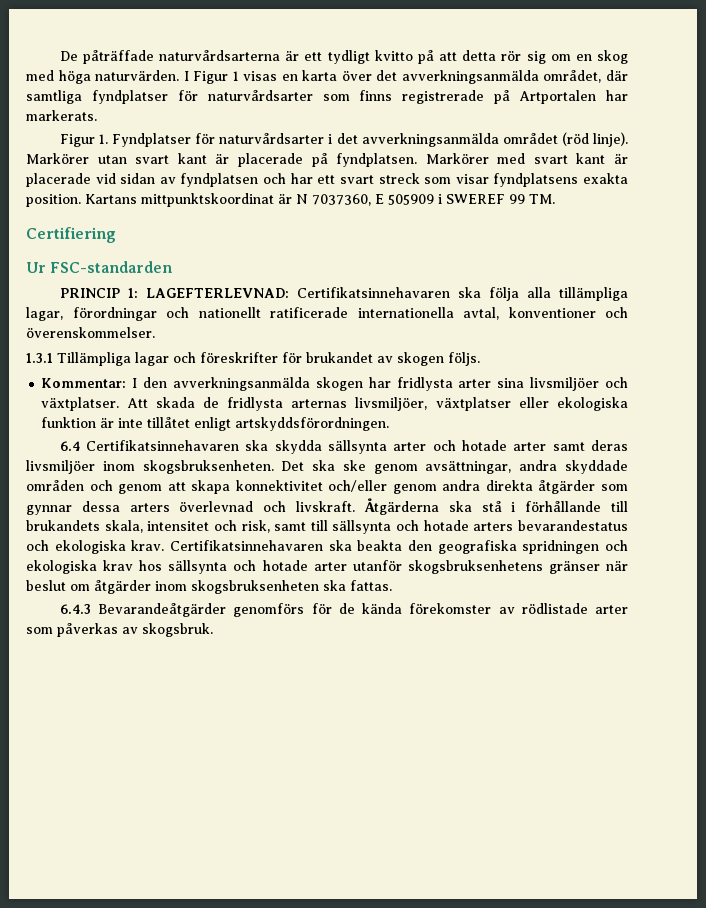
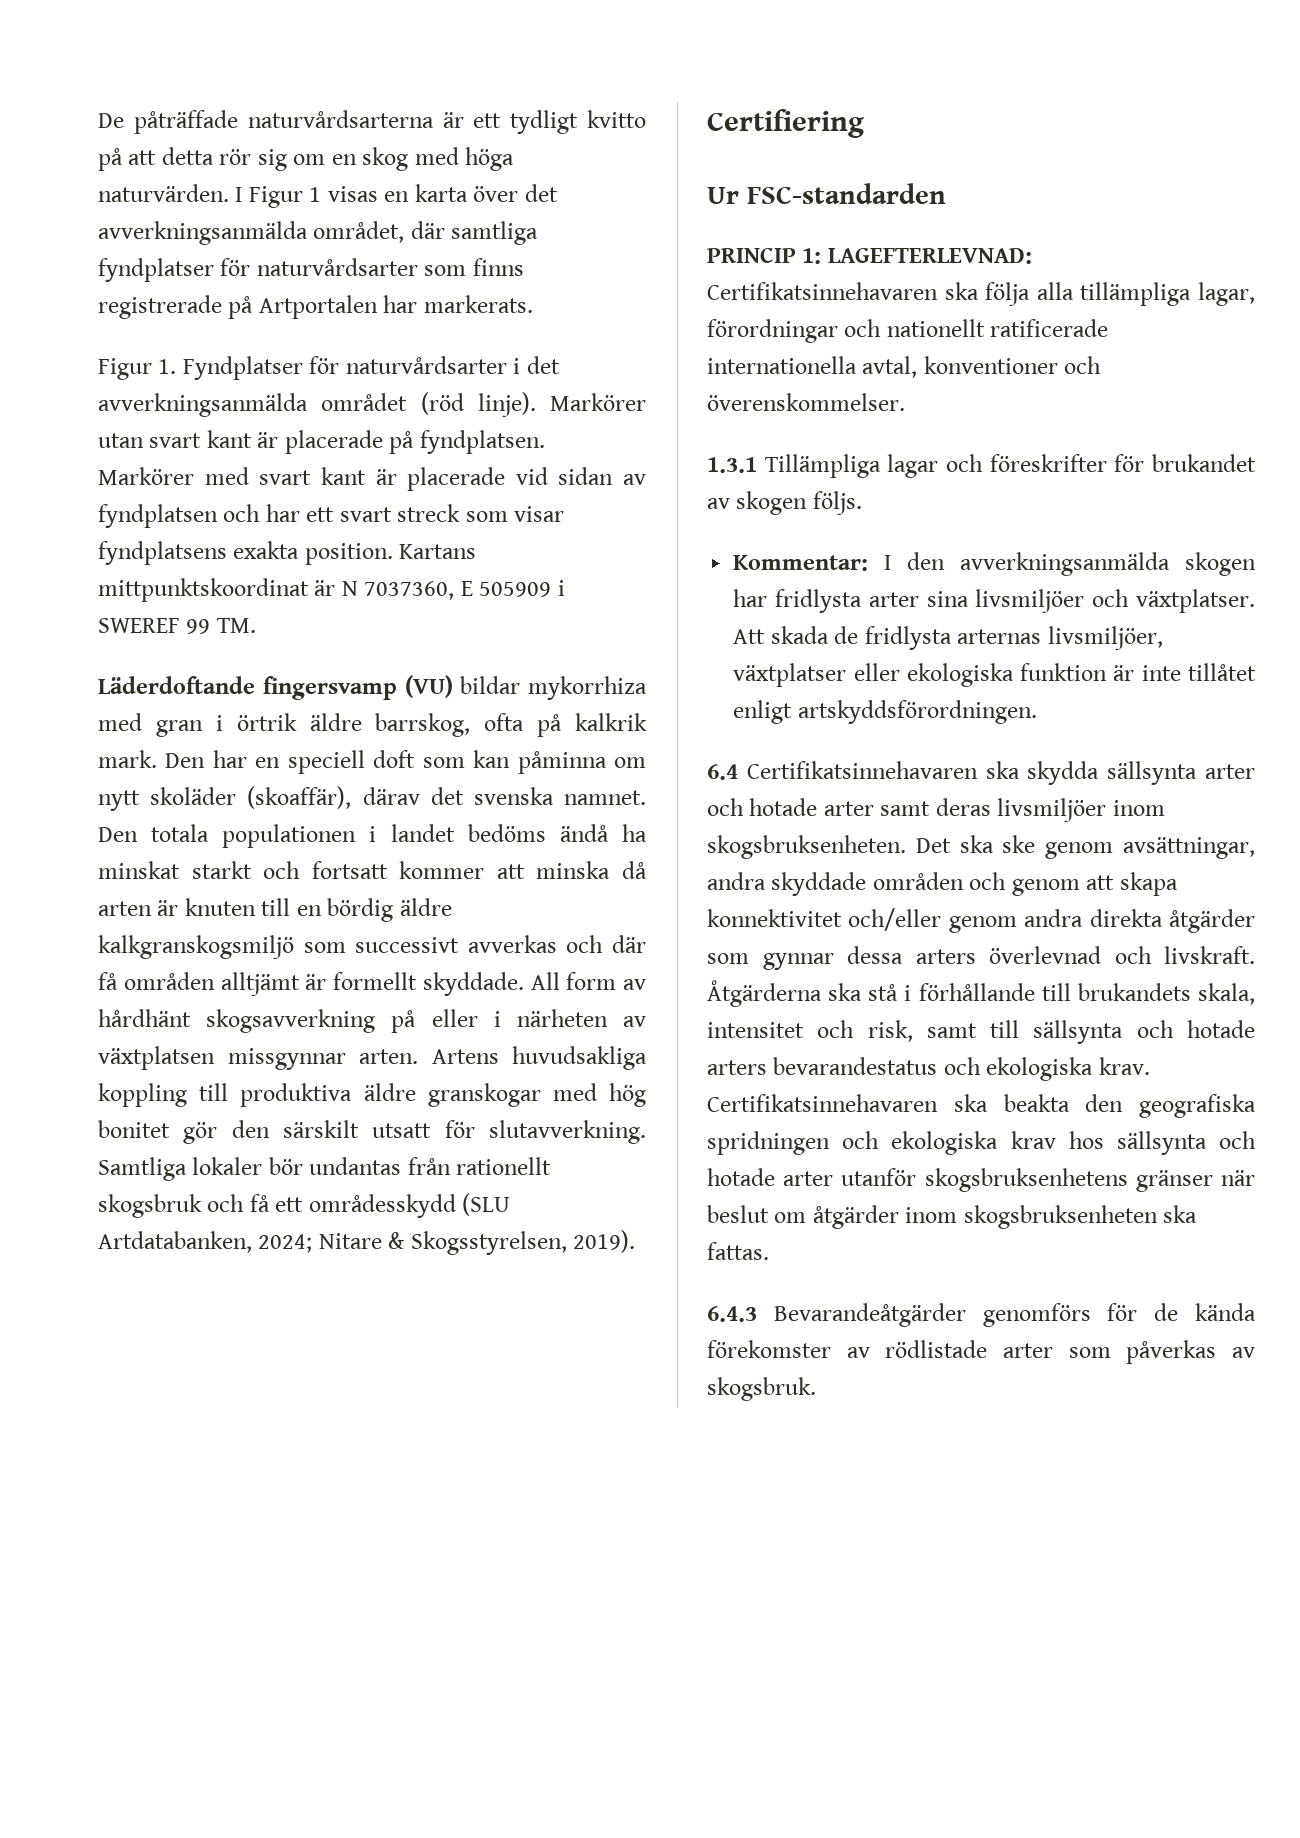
+ Läderdoftande fingersvamp (VU) bildar mykorrhiza med gran i örtrik äldre barrskog, ofta på kalkrik mark. Den har en speciell doft som kan påminna om nytt skoläder (skoaffär), därav det svenska namnet. Den totala populationen i landet bedöms ändå ha minskat starkt och fortsatt kommer att minska då arten är knuten till en bördig äldre kalkgranskogsmiljö som successivt avverkas och där få områden alltjämt är formellt skyddade. All form av hårdhänt skogsavverkning på eller i närheten av växtplatsen missgynnar arten. Artens huvudsakliga koppling till produktiva äldre granskogar med hög bonitet gör den särskilt utsatt för slutavverkning. Samtliga lokaler bör undantas från rationellt skogsbruk och få ett områdesskydd (SLU Artdatabanken, 2024; Nitare & Skogsstyrelsen, 2019).

